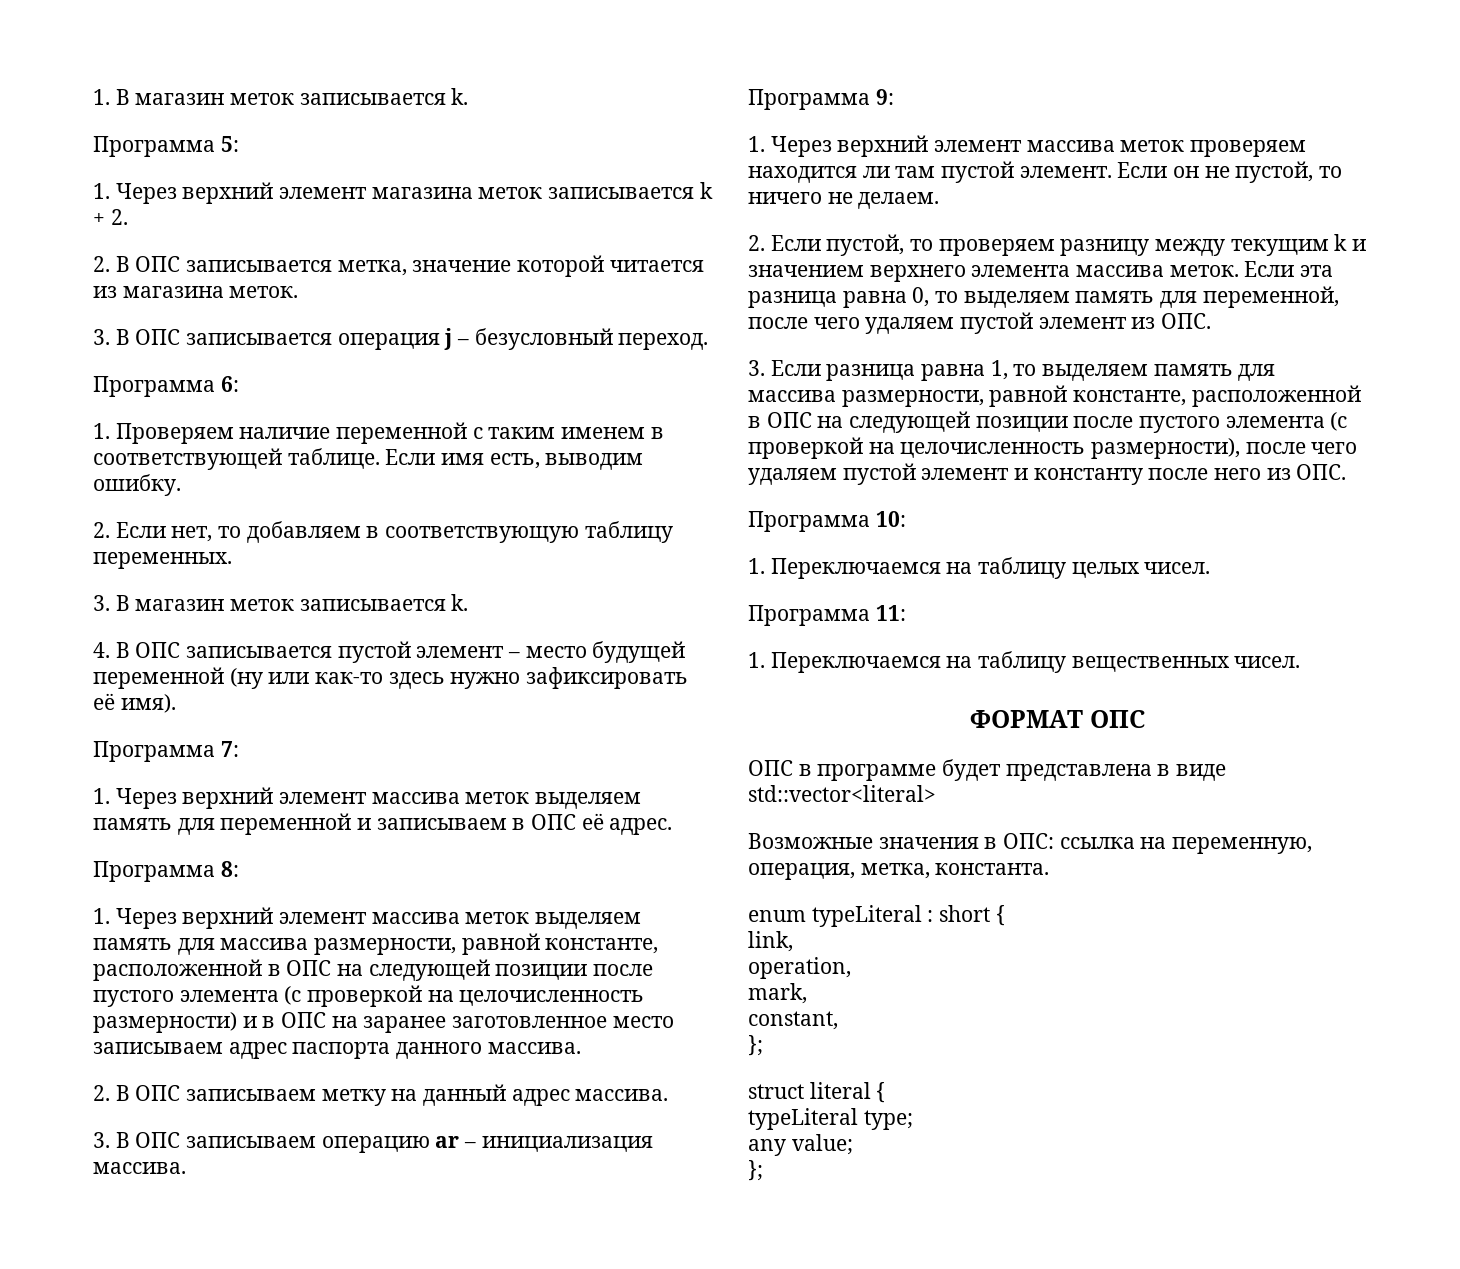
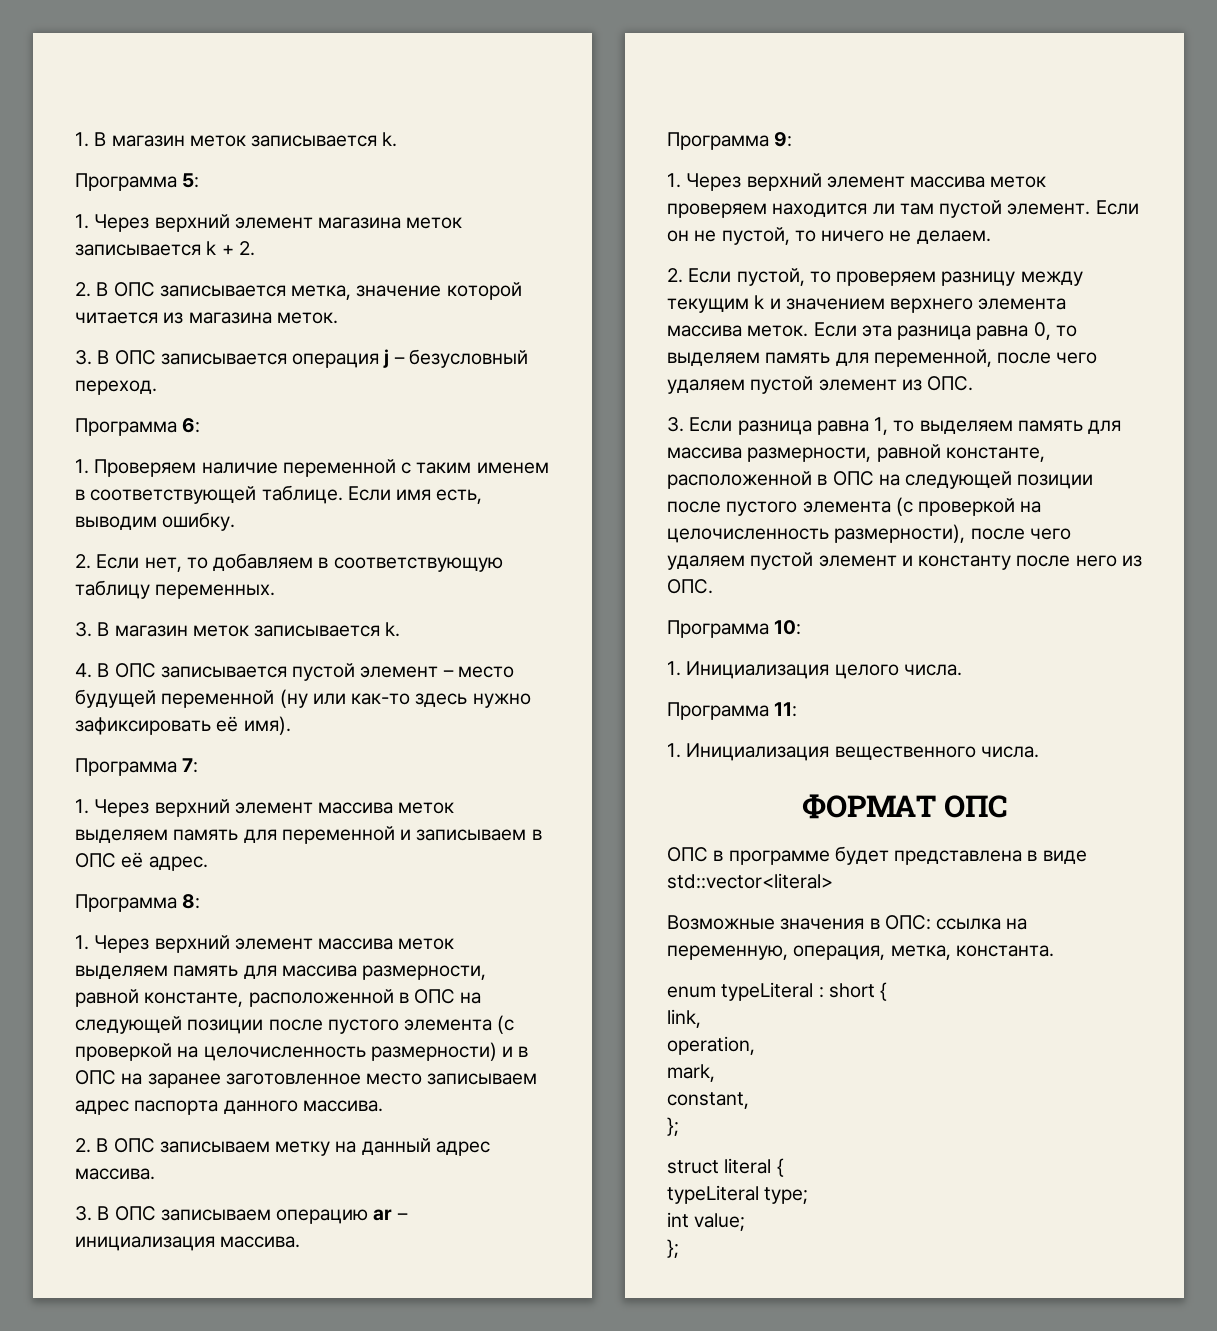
- 1. Переключаемся на таблицу целых чисел.
+ 1. Инициализация целого числа.
  Программа 11:
- 1. Переключаемся на таблицу вещественных чисел.
+ 1. Инициализация вещественного числа.
- any value;
+ int value;

